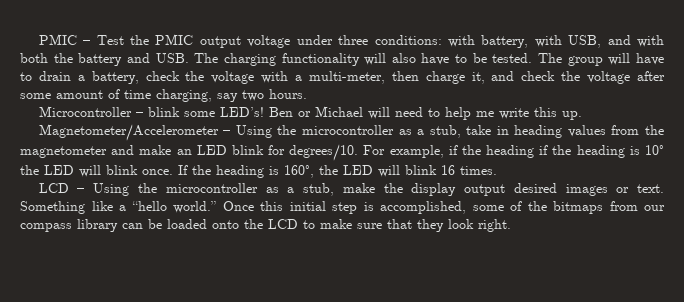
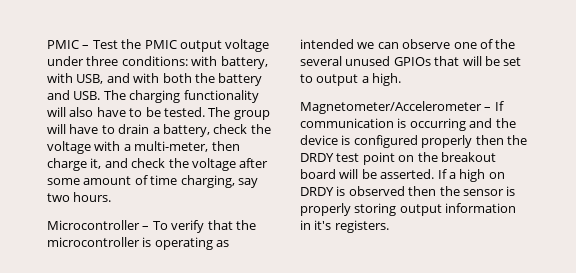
- Microcontroller – blink some LED’s! Ben or Michael will need to help me write this up.
- Magnetometer/Accelerometer – Using the microcontroller as a stub, take in heading values from the magnetometer and make an LED blink for degrees/10. For example, if the heading if the heading is 10° the LED will blink once. If the heading is 160°, the LED will blink 16 times.
- LCD – Using the microcontroller as a stub, make the display output desired images or text. Something like a “hello world.” Once this initial step is accomplished, some of the bitmaps from our compass library can be loaded onto the LCD to make sure that they look right.
+ Microcontroller – To verify that the microcontroller is operating as intended we can observe one of the several unused GPIOs that will be set to output a high.
+ Magnetometer/Accelerometer – If communication is occurring and the device is configured properly then the DRDY test point on the breakout board will be asserted. If a high on DRDY is observed then the sensor is properly storing output information in it's registers.

